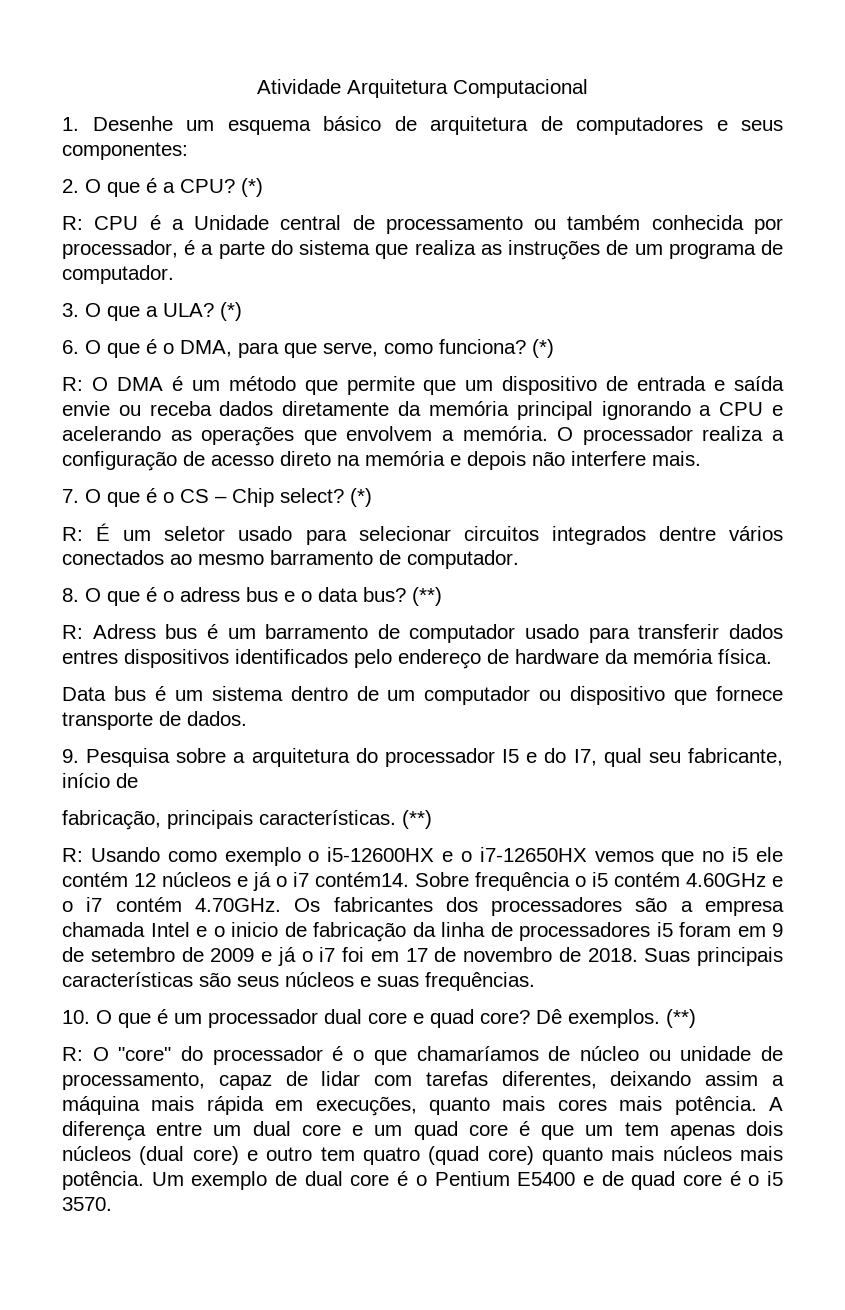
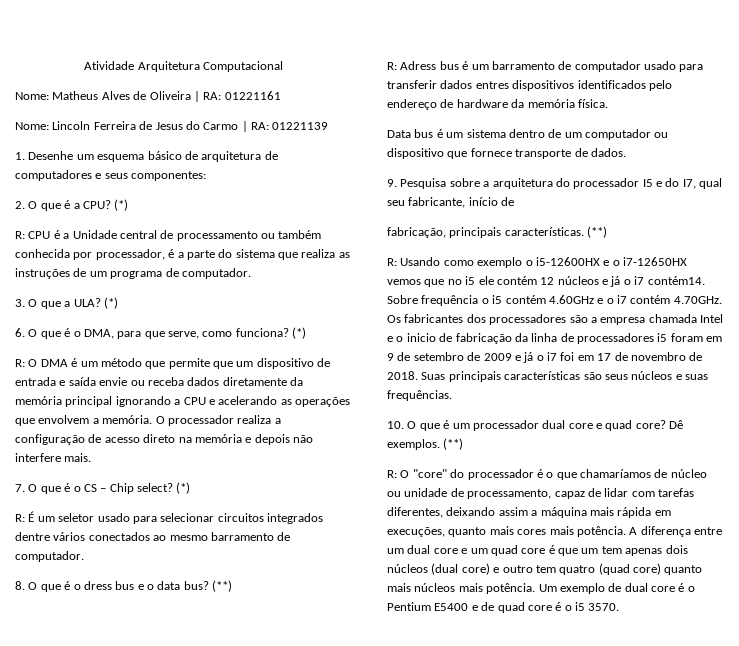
+ Nome: Matheus Alves de Oliveira | RA: 01221161
+ Nome: Lincoln Ferreira de Jesus do Carmo | RA: 01221139
- 8. O que é o adress bus e o data bus?
+ 8. O que é o dress bus e o data bus?

